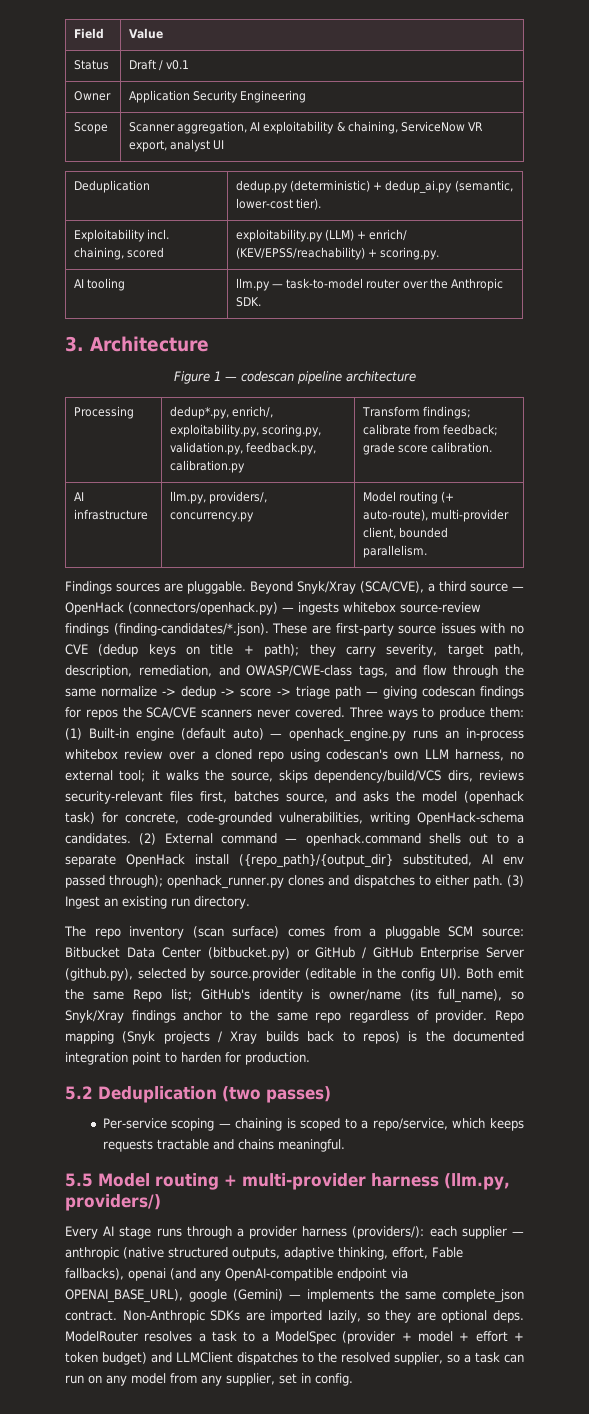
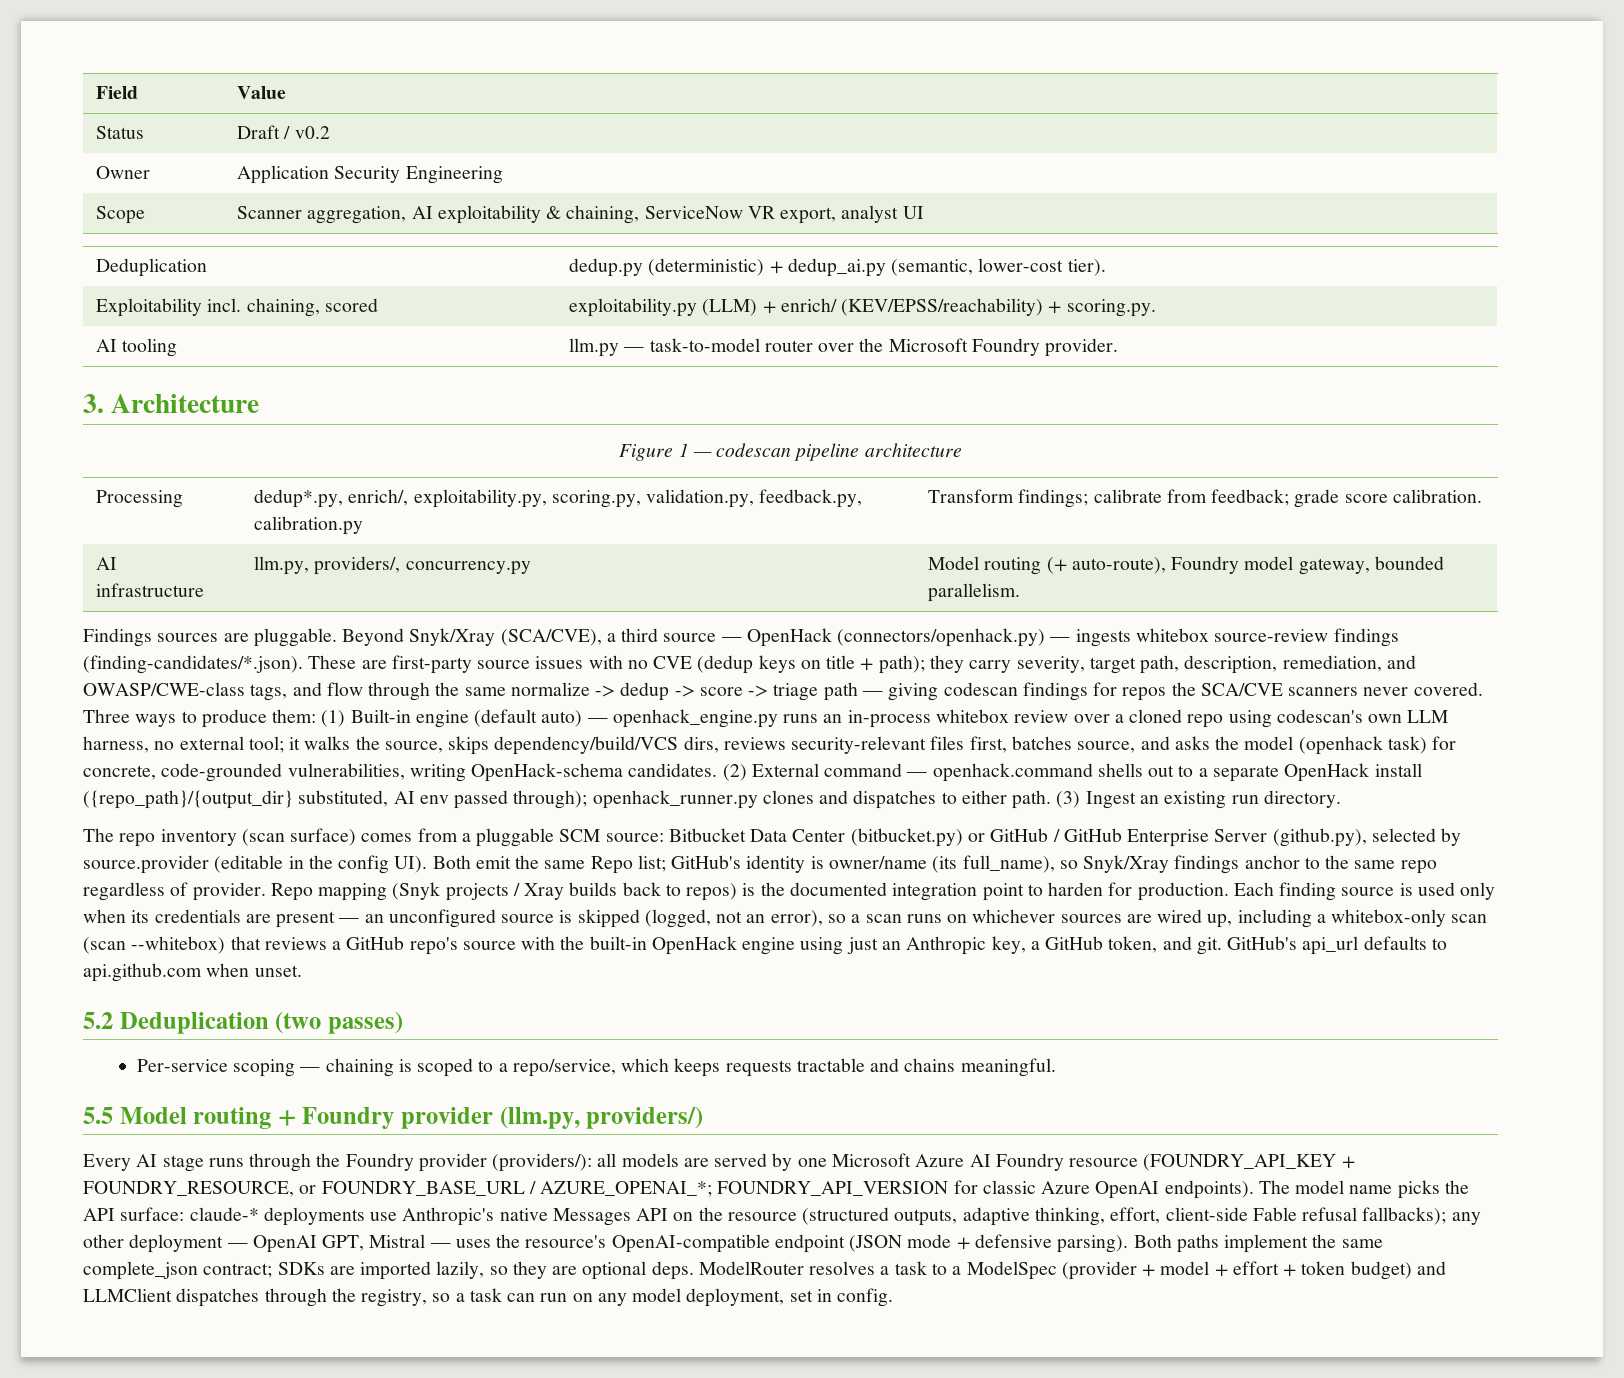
- Status | Draft / v0.1
+ Status | Draft / v0.2
- AI tooling | llm.py — task-to-model router over the Anthropic SDK.
+ AI tooling | llm.py — task-to-model router over the Microsoft Foundry provider.
- AI infrastructure | llm.py, providers/, concurrency.py | Model routing (+ auto-route), multi-provider client, bounded parallelism.
+ AI infrastructure | llm.py, providers/, concurrency.py | Model routing (+ auto-route), Foundry model gateway, bounded parallelism.
+ Each finding source is used only when its credentials are present — an unconfigured source is skipped (logged, not an error), so a scan runs on whichever sources are wired up, including a whitebox-only scan (scan --whitebox) that reviews a GitHub repo's source with the built-in OpenHack engine using just an Anthropic key, a GitHub token, and git. GitHub's api_url defaults to api.github.com when unset.
- 5.5 Model routing + multi-provider harness (llm.py, providers/)
+ 5.5 Model routing + Foundry provider (llm.py, providers/)
- Every AI stage runs through a provider harness (providers/): each supplier — anthropic (native structured outputs, adaptive thinking, effort, Fable fallbacks), openai (and any OpenAI-compatible endpoint via OPENAI_BASE_URL), google (Gemini) — implements the same complete_json contract. Non-Anthropic SDKs are imported lazily, so they are optional deps.
+ Every AI stage runs through the Foundry provider (providers/): all models are served by one Microsoft Azure AI Foundry resource (FOUNDRY_API_KEY + FOUNDRY_RESOURCE, or FOUNDRY_BASE_URL / AZURE_OPENAI_*; FOUNDRY_API_VERSION for classic Azure OpenAI endpoints). The model name picks the API surface: claude-* deployments use Anthropic's native Messages API on the resource (structured outputs, adaptive thinking, effort, client-side Fable refusal fallbacks); any other deployment — OpenAI GPT, Mistral — uses the resource's OpenAI-compatible endpoint (JSON mode + defensive parsing). Both paths implement the same complete_json contract; SDKs are imported lazily, so they are optional deps.
- ModelRouter resolves a task to a ModelSpec (provider + model + effort + token budget) and LLMClient dispatches to the resolved supplier, so a task can run on any model from any supplier, set in config.
+ ModelRouter resolves a task to a ModelSpec (provider + model + effort + token budget) and LLMClient dispatches through the registry, so a task can run on any model deployment, set in config.

